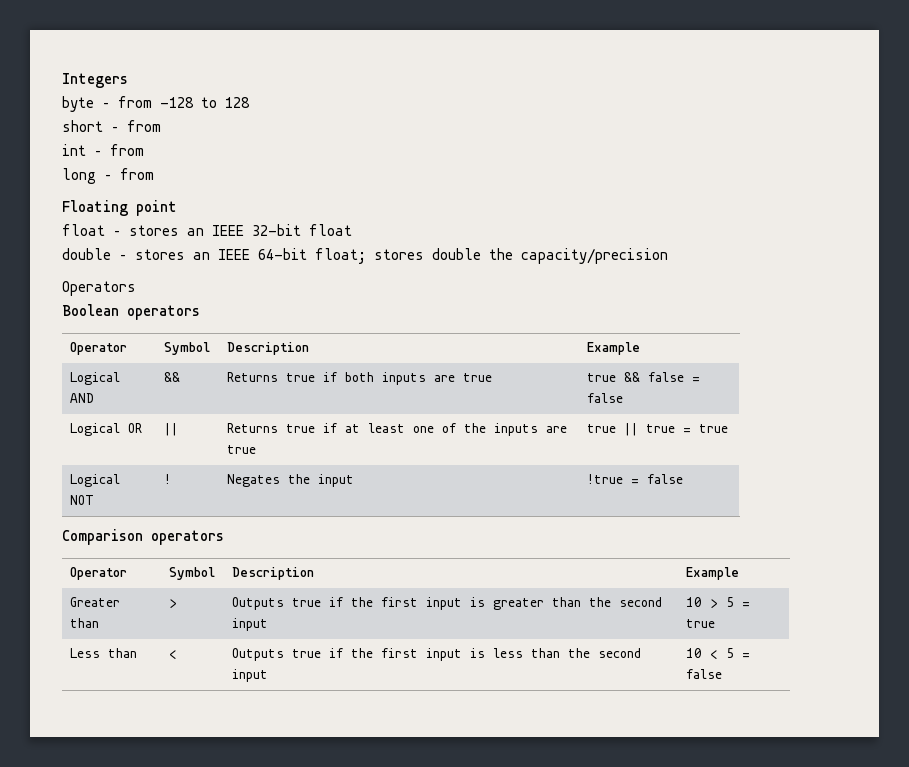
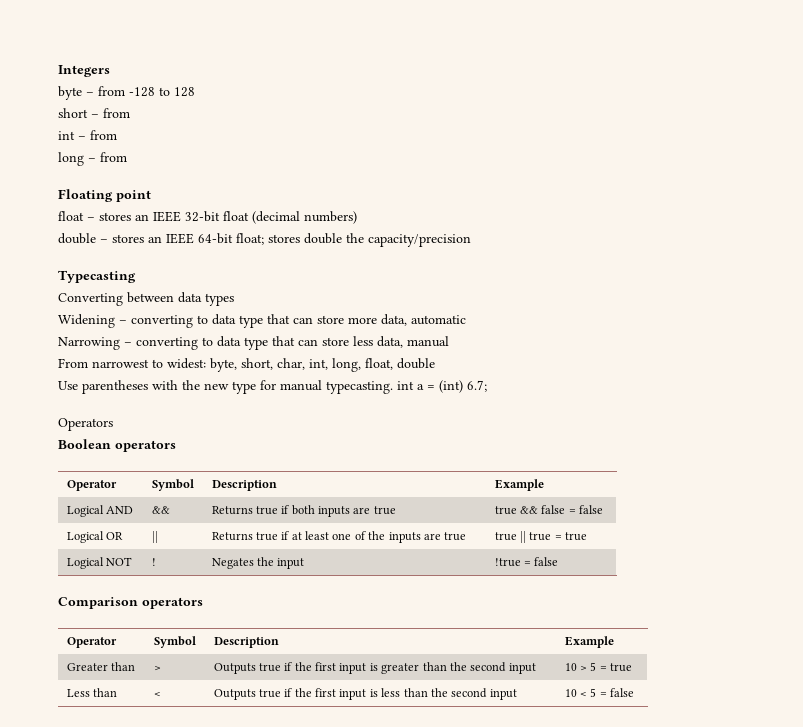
- float – stores an IEEE 32-bit float
+ float – stores an IEEE 32-bit float (decimal numbers)
+ Typecasting
+ Converting between data types
+ Widening – converting to data type that can store more data, automatic
+ Narrowing – converting to data type that can store less data, manual
+ From narrowest to widest: byte, short, char, int, long, float, double
+ Use parentheses with the new type for manual typecasting. int a = (int) 6.7;

